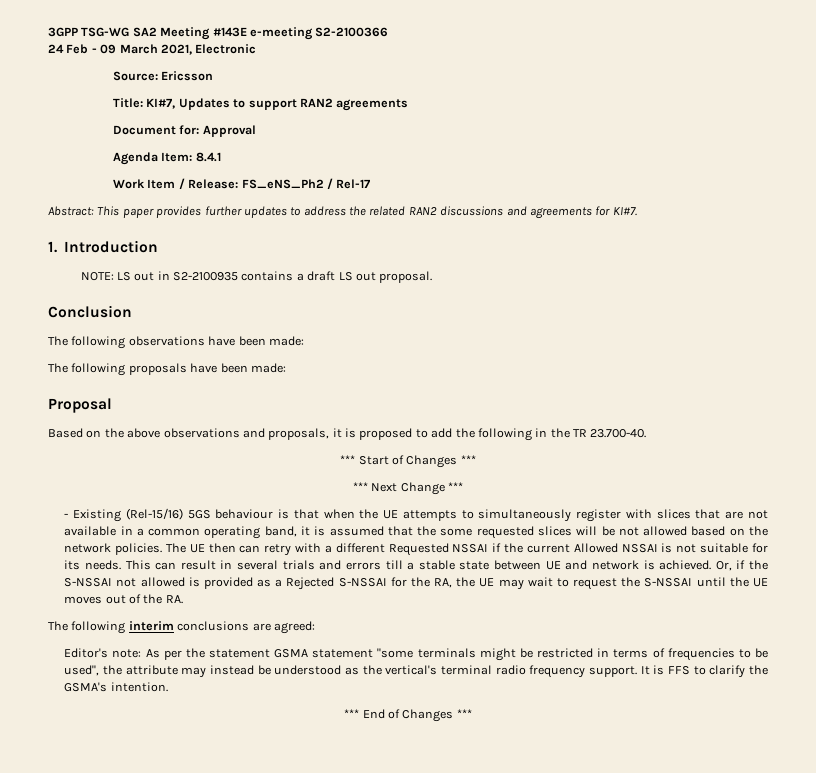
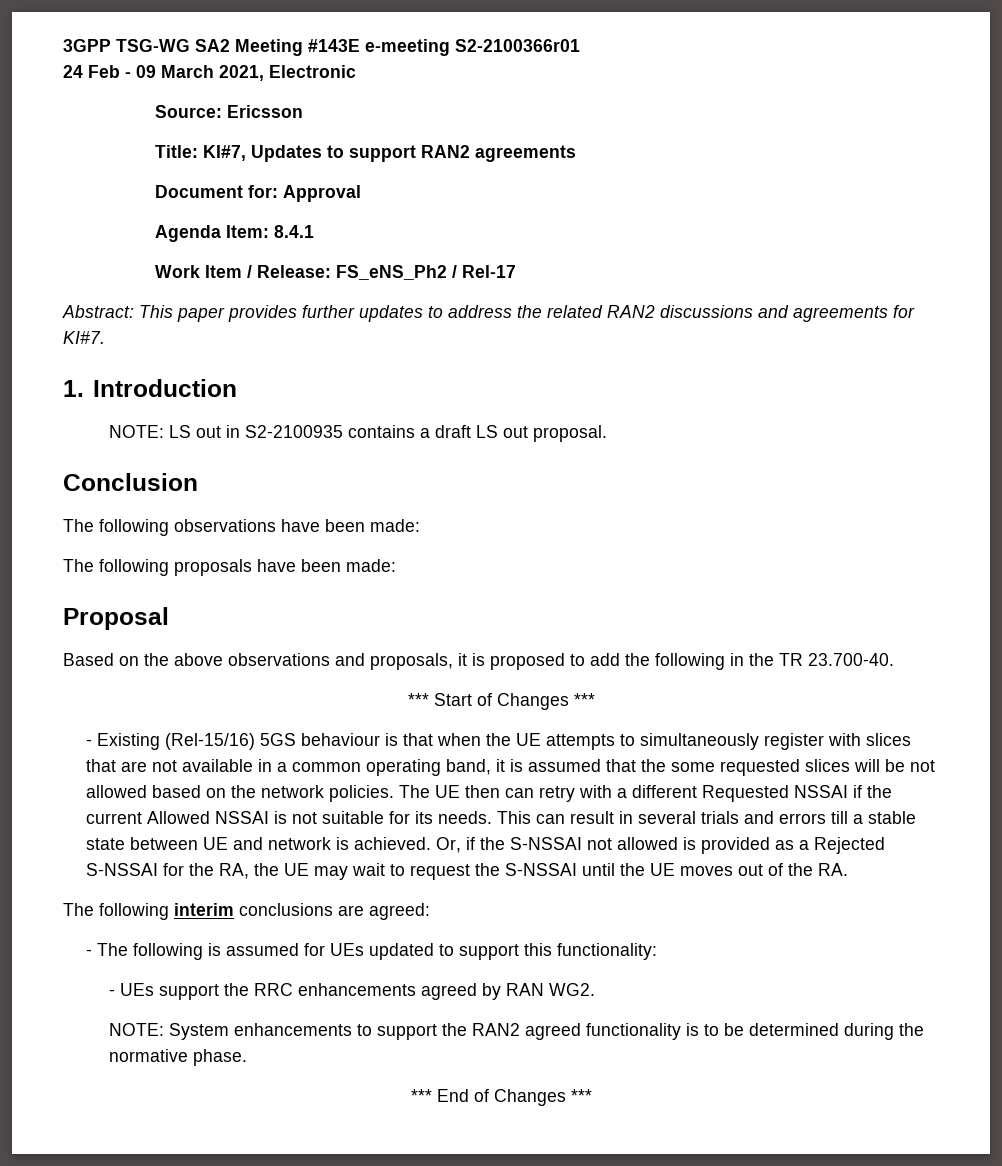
- 3GPP TSG-WG SA2 Meeting #143E e-meeting S2-2100366
+ 3GPP TSG-WG SA2 Meeting #143E e-meeting S2-2100366r01
- *** Next Change ***
- Editor's note: As per the statement GSMA statement "some terminals might be restricted in terms of frequencies to be used", the attribute may instead be understood as the vertical's terminal radio frequency support. It is FFS to clarify the GSMA's intention.
+ - The following is assumed for UEs updated to support this functionality:
+ - UEs support the RRC enhancements agreed by RAN WG2.
+ NOTE: System enhancements to support the RAN2 agreed functionality is to be determined during the normative phase.

